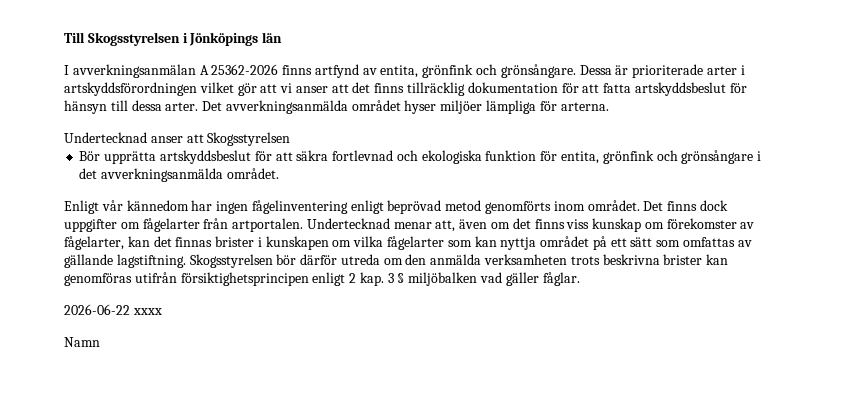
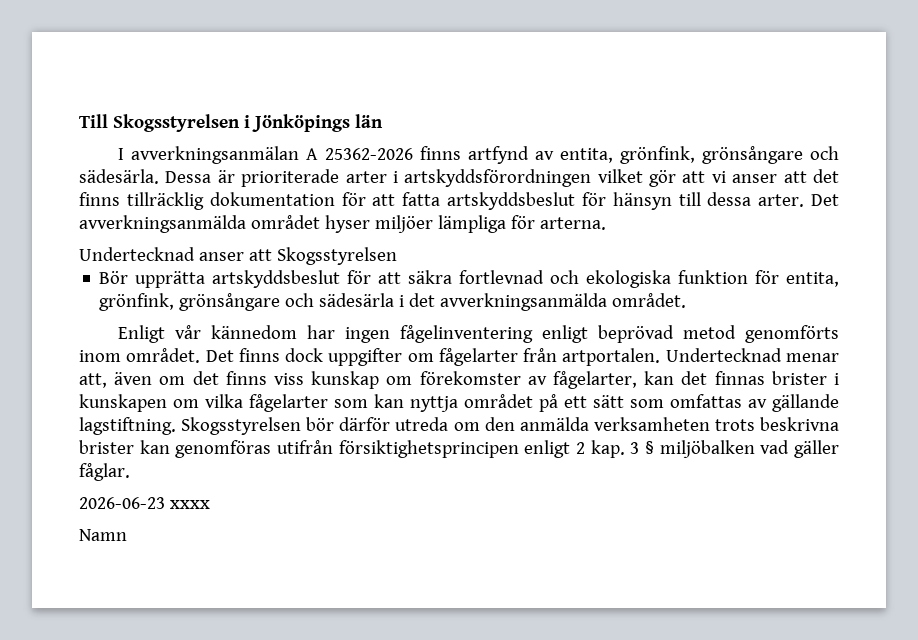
- I avverkningsanmälan A 25362-2026 finns artfynd av entita, grönfink och grönsångare.
+ I avverkningsanmälan A 25362-2026 finns artfynd av entita, grönfink, grönsångare och sädesärla.
- Bör upprätta artskyddsbeslut för att säkra fortlevnad och ekologiska funktion för entita, grönfink och grönsångare i det avverkningsanmälda området.
+ Bör upprätta artskyddsbeslut för att säkra fortlevnad och ekologiska funktion för entita, grönfink, grönsångare och sädesärla i det avverkningsanmälda området.
- 2026-06-22 xxxx
+ 2026-06-23 xxxx

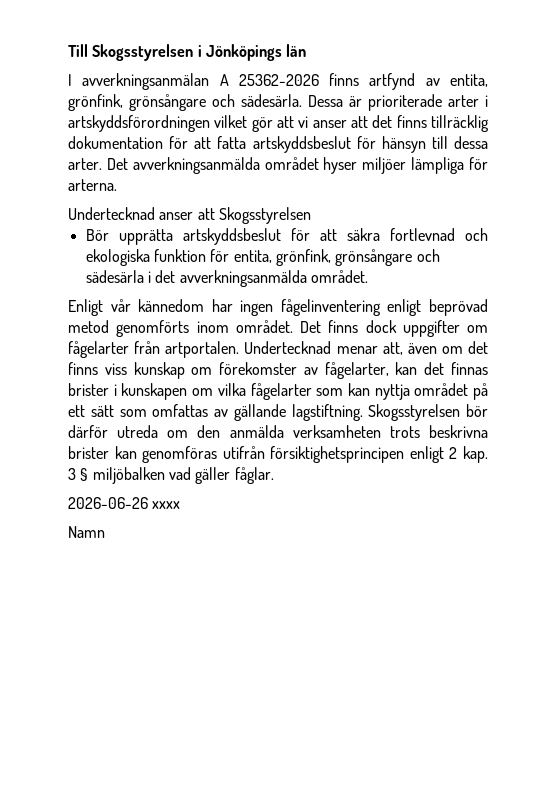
- 2026-06-23 xxxx
+ 2026-06-26 xxxx

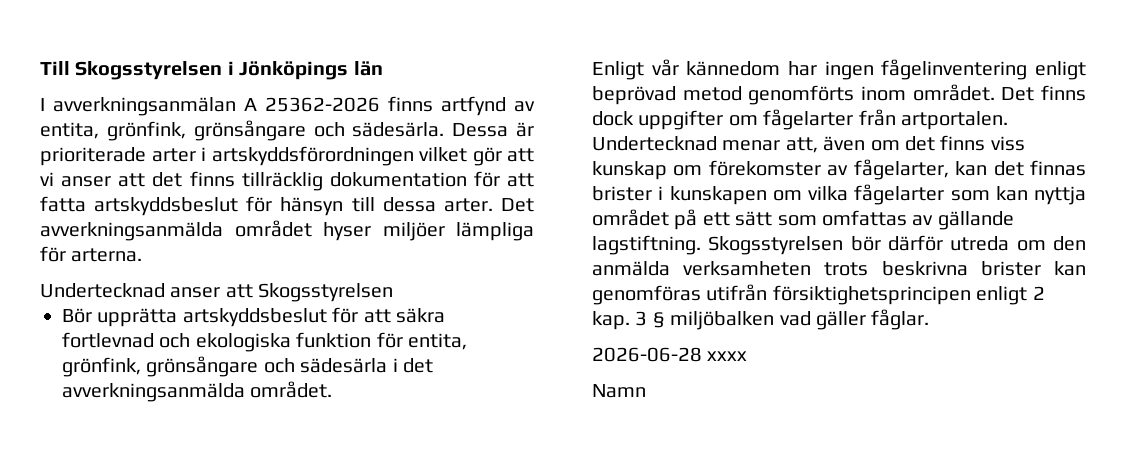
- 2026-06-26 xxxx
+ 2026-06-28 xxxx

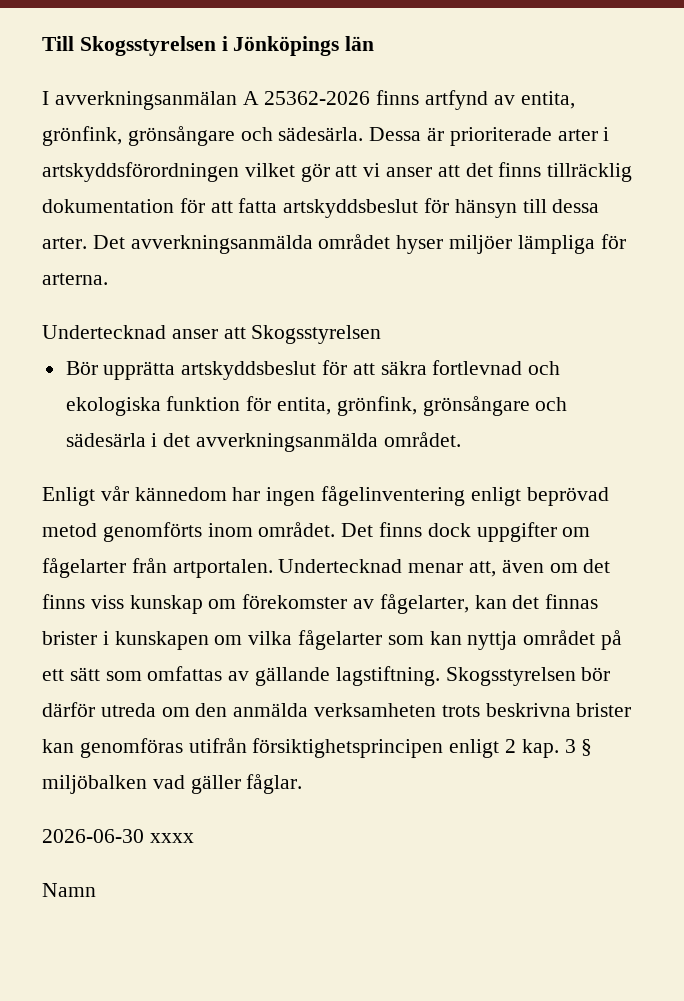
- 2026-06-28 xxxx
+ 2026-06-30 xxxx

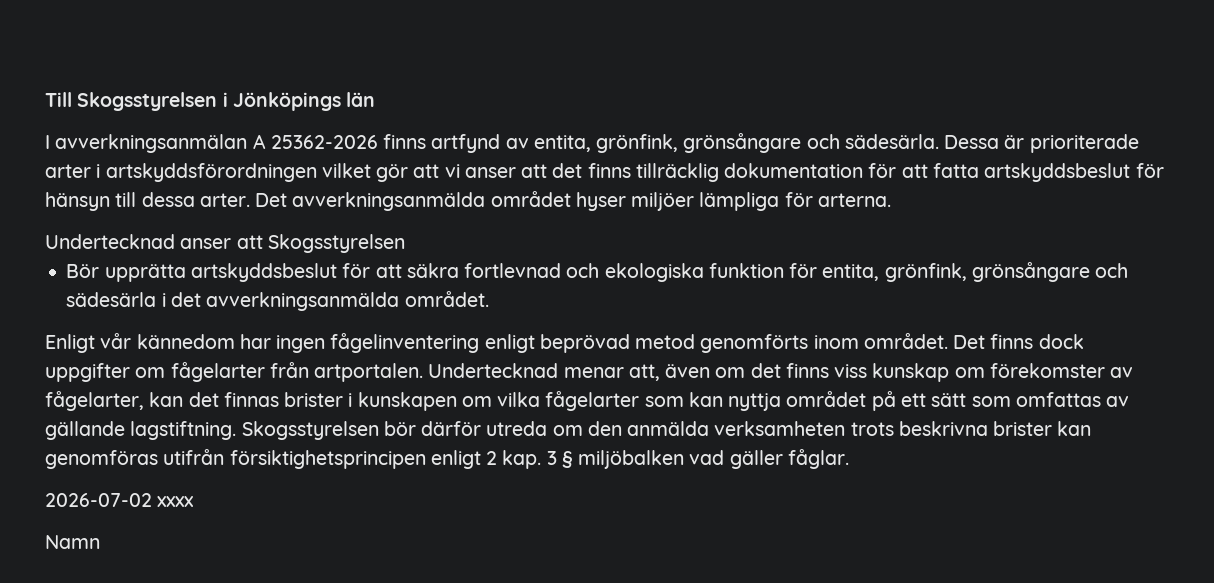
- 2026-06-30 xxxx
+ 2026-07-02 xxxx

